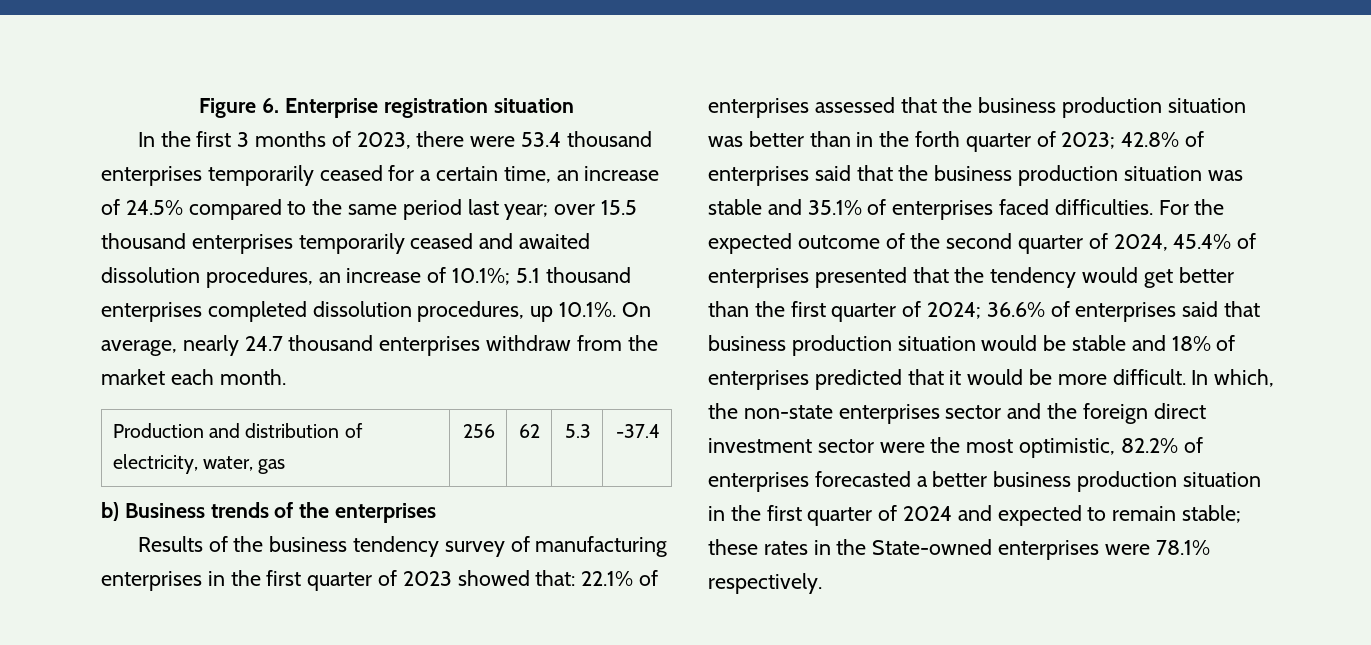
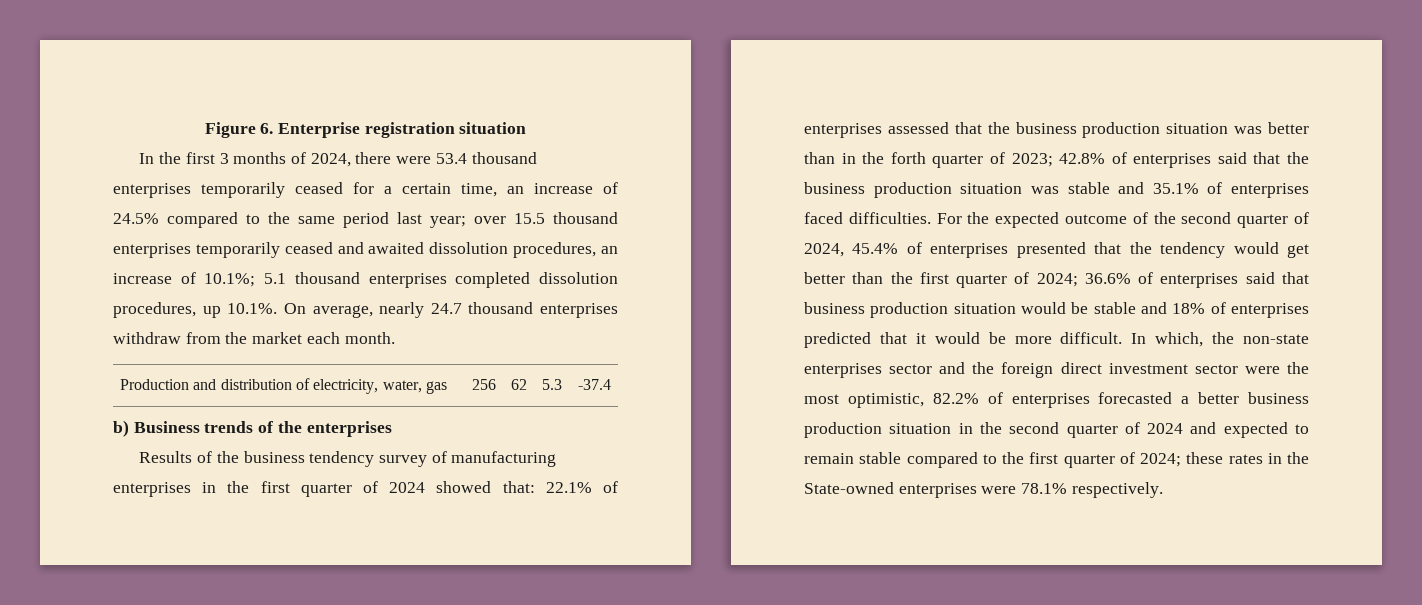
- In the first 3 months of 2023, there were 53.4 thousand enterprises temporarily ceased for a certain time, an increase of 24.5% compared to the same period last year;
+ In the first 3 months of 2024, there were 53.4 thousand enterprises temporarily ceased for a certain time, an increase of 24.5% compared to the same period last year;
- Results of the business tendency survey of manufacturing enterprises in the first quarter of 2023 showed that: 22.1% of enterprises assessed that the business production situation was better than in the forth quarter of 2023; 42.8% of enterprises said that the business production situation was stable and 35.1% of enterprises faced difficulties.
+ Results of the business tendency survey of manufacturing enterprises in the first quarter of 2024 showed that: 22.1% of enterprises assessed that the business production situation was better than in the forth quarter of 2023; 42.8% of enterprises said that the business production situation was stable and 35.1% of enterprises faced difficulties.
- In which, the non-state enterprises sector and the foreign direct investment sector were the most optimistic, 82.2% of enterprises forecasted a better business production situation in the first quarter of 2024 and expected to remain stable; these rates in the State-owned enterprises were 78.1% respectively.
+ In which, the non-state enterprises sector and the foreign direct investment sector were the most optimistic, 82.2% of enterprises forecasted a better business production situation in the second quarter of 2024 and expected to remain stable compared to the first quarter of 2024; these rates in the State-owned enterprises were 78.1% respectively.

